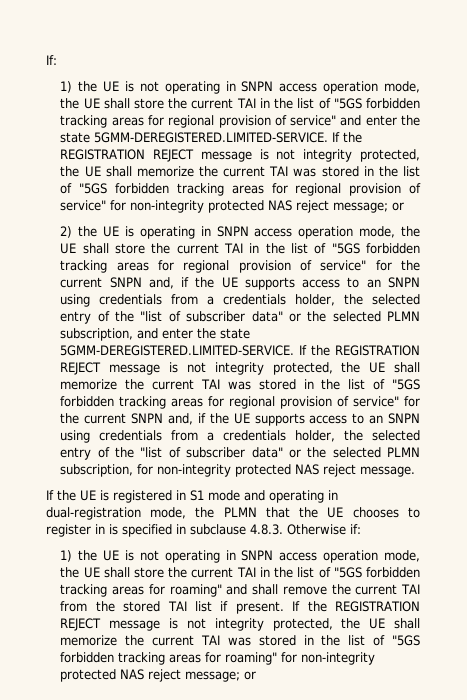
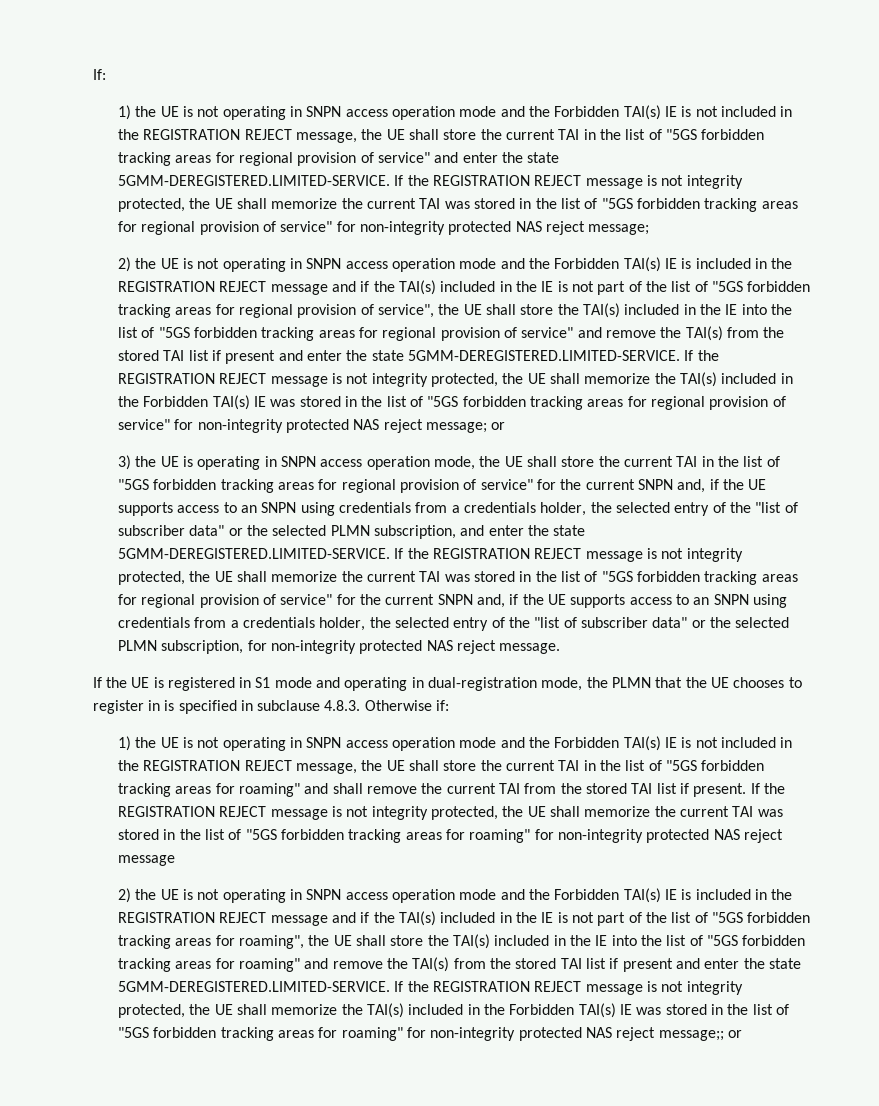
- 1) the UE is not operating in SNPN access operation mode, the UE shall store the current TAI in the list of "5GS forbidden tracking areas for regional provision of service" and enter the state 5GMM-DEREGISTERED.LIMITED-SERVICE. If the REGISTRATION REJECT message is not integrity protected, the UE shall memorize the current TAI was stored in the list of "5GS forbidden tracking areas for regional provision of service" for non-integrity protected NAS reject message;
+ 1) the UE is not operating in SNPN access operation mode and the Forbidden TAI(s) IE is not included in the REGISTRATION REJECT message, the UE shall store the current TAI in the list of "5GS forbidden tracking areas for regional provision of service" and enter the state 5GMM-DEREGISTERED.LIMITED-SERVICE. If the REGISTRATION REJECT message is not integrity protected, the UE shall memorize the current TAI was stored in the list of "5GS forbidden tracking areas for regional provision of service" for non-integrity protected NAS reject message;
+ 2) the UE is not operating in SNPN access operation mode and the Forbidden TAI(s) IE is included in the REGISTRATION REJECT message and if the TAI(s) included in the IE is not part of the list of "5GS forbidden tracking areas for regional provision of service", the UE shall store the TAI(s) included in the IE into the list of "5GS forbidden tracking areas for regional provision of service" and remove the TAI(s) from the stored TAI list if present and enter the state 5GMM-DEREGISTERED.LIMITED-SERVICE. If the REGISTRATION REJECT message is not integrity protected, the UE shall memorize the TAI(s) included in the Forbidden TAI(s) IE was stored in the list of "5GS forbidden tracking areas for regional provision of service" for non-integrity protected NAS reject message;
- 2) the UE is operating in SNPN access operation mode, the UE shall store the current TAI in the list of "5GS forbidden tracking areas for regional provision of service" for the current SNPN and, if the UE supports access to an SNPN using credentials from a credentials holder, the selected entry of the "list of subscriber data" or the selected PLMN subscription, and enter the state 5GMM-DEREGISTERED.LIMITED-SERVICE. If the REGISTRATION REJECT message is not integrity protected, the UE shall memorize the current TAI was stored in the list of "5GS forbidden tracking areas for regional provision of service" for the current SNPN and, if the UE supports access to an SNPN using credentials from a credentials holder, the selected entry of the "list of subscriber data" or the selected PLMN subscription, for non-integrity protected NAS reject message.
+ 3) the UE is operating in SNPN access operation mode, the UE shall store the current TAI in the list of "5GS forbidden tracking areas for regional provision of service" for the current SNPN and, if the UE supports access to an SNPN using credentials from a credentials holder, the selected entry of the "list of subscriber data" or the selected PLMN subscription, and enter the state 5GMM-DEREGISTERED.LIMITED-SERVICE. If the REGISTRATION REJECT message is not integrity protected, the UE shall memorize the current TAI was stored in the list of "5GS forbidden tracking areas for regional provision of service" for the current SNPN and, if the UE supports access to an SNPN using credentials from a credentials holder, the selected entry of the "list of subscriber data" or the selected PLMN subscription, for non-integrity protected NAS reject message.
- 1) the UE is not operating in SNPN access operation mode, the UE shall store the current TAI in the list of "5GS forbidden tracking areas for roaming" and shall remove the current TAI from the stored TAI list if present.
+ 1) the UE is not operating in SNPN access operation mode and the Forbidden TAI(s) IE is not included in the REGISTRATION REJECT message, the UE shall store the current TAI in the list of "5GS forbidden tracking areas for roaming" and shall remove the current TAI from the stored TAI list if present.
- If the REGISTRATION REJECT message is not integrity protected, the UE shall memorize the current TAI was stored in the list of "5GS forbidden tracking areas for roaming" for non-integrity protected NAS reject message; or
+ If the REGISTRATION REJECT message is not integrity protected, the UE shall memorize the current TAI was stored in the list of "5GS forbidden tracking areas for roaming" for non-integrity protected NAS reject message
+ 2) the UE is not operating in SNPN access operation mode and the Forbidden TAI(s) IE is included in the REGISTRATION REJECT message and if the TAI(s) included in the IE is not part of the list of "5GS forbidden tracking areas for roaming", the UE shall store the TAI(s) included in the IE into the list of "5GS forbidden tracking areas for roaming" and remove the TAI(s) from the stored TAI list if present and enter the state 5GMM-DEREGISTERED.LIMITED-SERVICE. If the REGISTRATION REJECT message is not integrity protected, the UE shall memorize the TAI(s) included in the Forbidden TAI(s) IE was stored in the list of "5GS forbidden tracking areas for roaming" for non-integrity protected NAS reject message;; or

